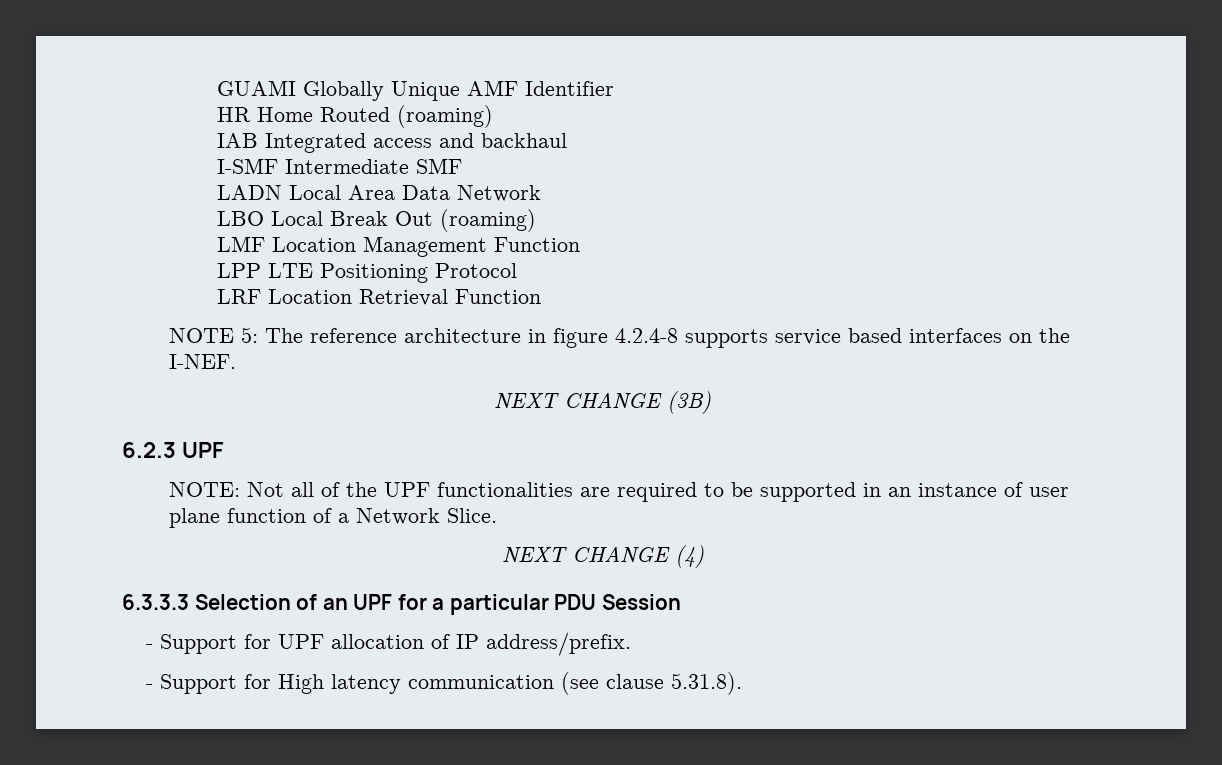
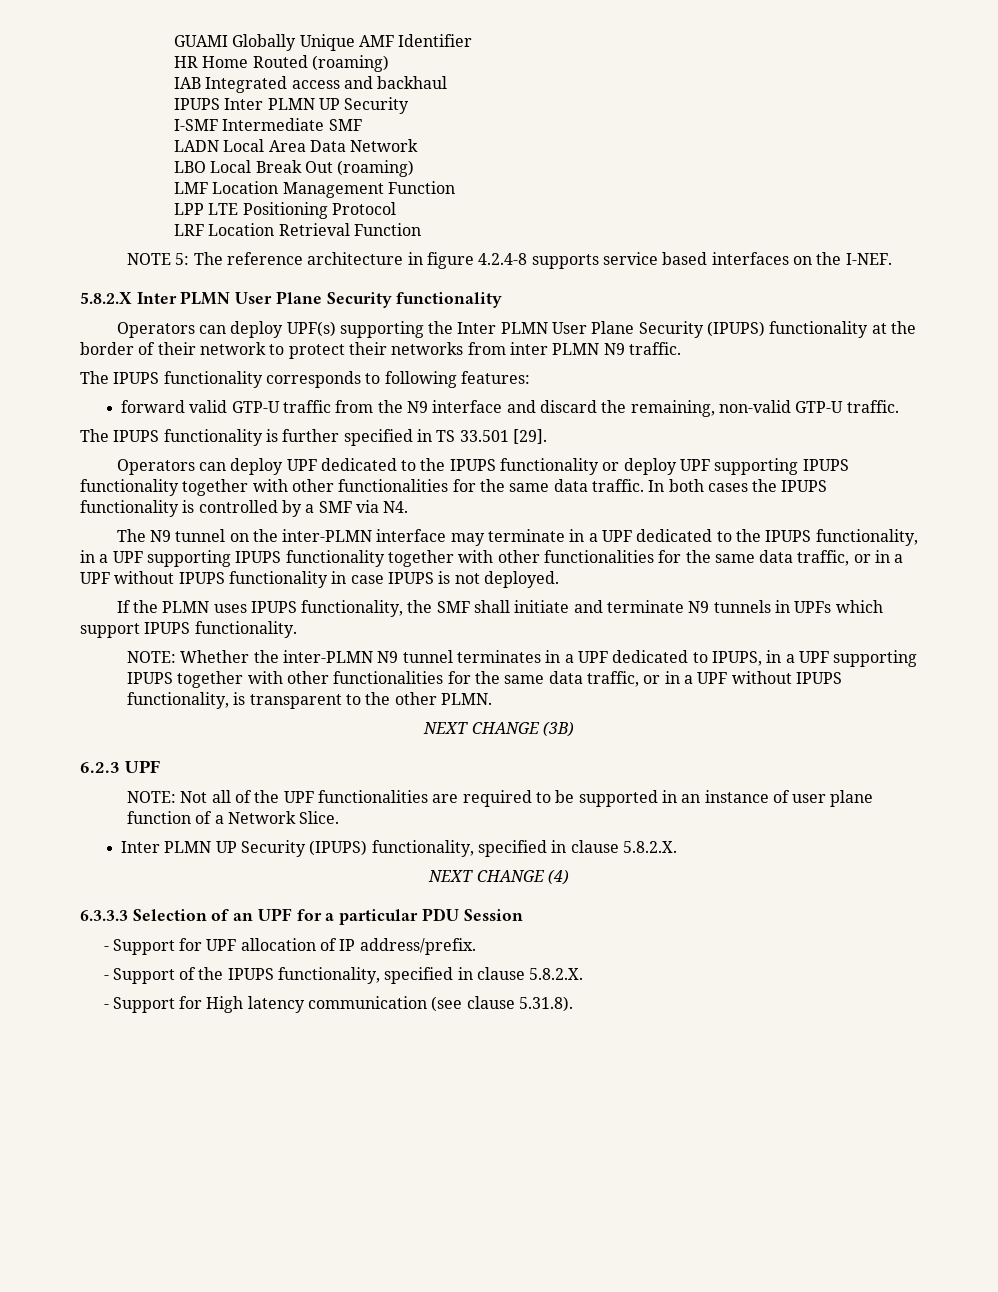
+ IPUPS Inter PLMN UP Security
+ 5.8.2.X Inter PLMN User Plane Security functionality
+ Operators can deploy UPF(s) supporting the Inter PLMN User Plane Security (IPUPS) functionality at the border of their network to protect their networks from inter PLMN N9 traffic.
+ The IPUPS functionality corresponds to following features:
+ forward valid GTP-U traffic from the N9 interface and discard the remaining, non-valid GTP-U traffic.
+ The IPUPS functionality is further specified in TS 33.501 [29].
+ Operators can deploy UPF dedicated to the IPUPS functionality or deploy UPF supporting IPUPS functionality together with other functionalities for the same data traffic. In both cases the IPUPS functionality is controlled by a SMF via N4.
+ The N9 tunnel on the inter-PLMN interface may terminate in a UPF dedicated to the IPUPS functionality, in a UPF supporting IPUPS functionality together with other functionalities for the same data traffic, or in a UPF without IPUPS functionality in case IPUPS is not deployed.
+ If the PLMN uses IPUPS functionality, the SMF shall initiate and terminate N9 tunnels in UPFs which support IPUPS functionality.
+ NOTE: Whether the inter-PLMN N9 tunnel terminates in a UPF dedicated to IPUPS, in a UPF supporting IPUPS together with other functionalities for the same data traffic, or in a UPF without IPUPS functionality, is transparent to the other PLMN.
+ Inter PLMN UP Security (IPUPS) functionality, specified in clause 5.8.2.X.
+ - Support of the IPUPS functionality, specified in clause 5.8.2.X.

